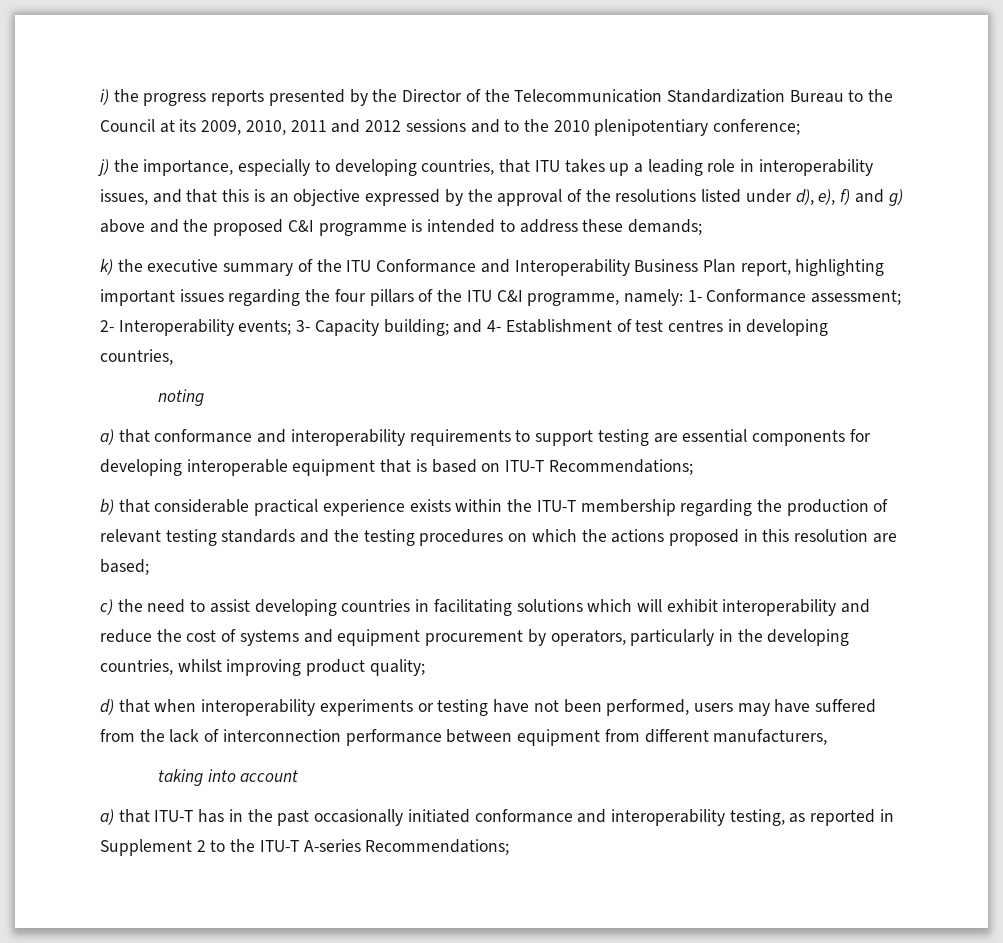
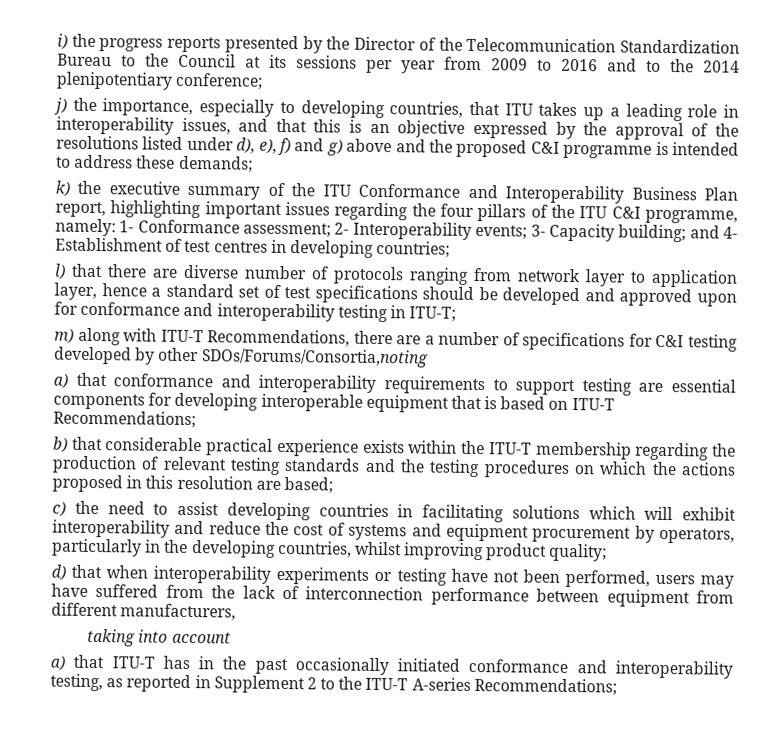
- i) the progress reports presented by the Director of the Telecommunication Standardization Bureau to the Council at its 2009, 2010, 2011 and 2012 sessions and to the 2010 plenipotentiary conference;
+ i) the progress reports presented by the Director of the Telecommunication Standardization Bureau to the Council at its sessions per year from 2009 to 2016 and to the 2014 plenipotentiary conference;
- k) the executive summary of the ITU Conformance and Interoperability Business Plan report, highlighting important issues regarding the four pillars of the ITU C&I programme, namely: 1- Conformance assessment; 2- Interoperability events; 3- Capacity building; and 4- Establishment of test centres in developing countries,
- noting
+ k) the executive summary of the ITU Conformance and Interoperability Business Plan report, highlighting important issues regarding the four pillars of the ITU C&I programme, namely: 1- Conformance assessment; 2- Interoperability events; 3- Capacity building; and 4- Establishment of test centres in developing countries;
+ l) that there are diverse number of protocols ranging from network layer to application layer, hence a standard set of test specifications should be developed and approved upon for conformance and interoperability testing in ITU-T;
+ m) along with ITU-T Recommendations, there are a number of specifications for C&I testing developed by other SDOs/Forums/Consortia,noting

